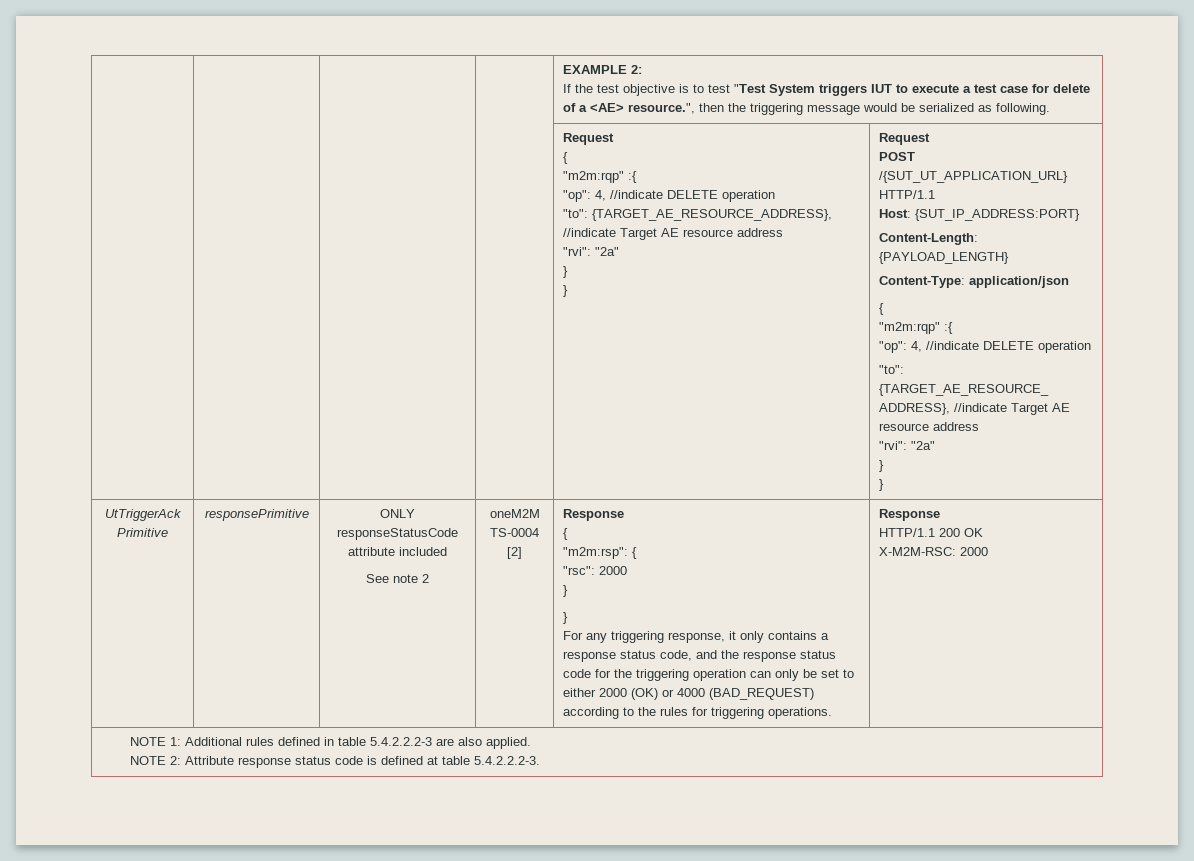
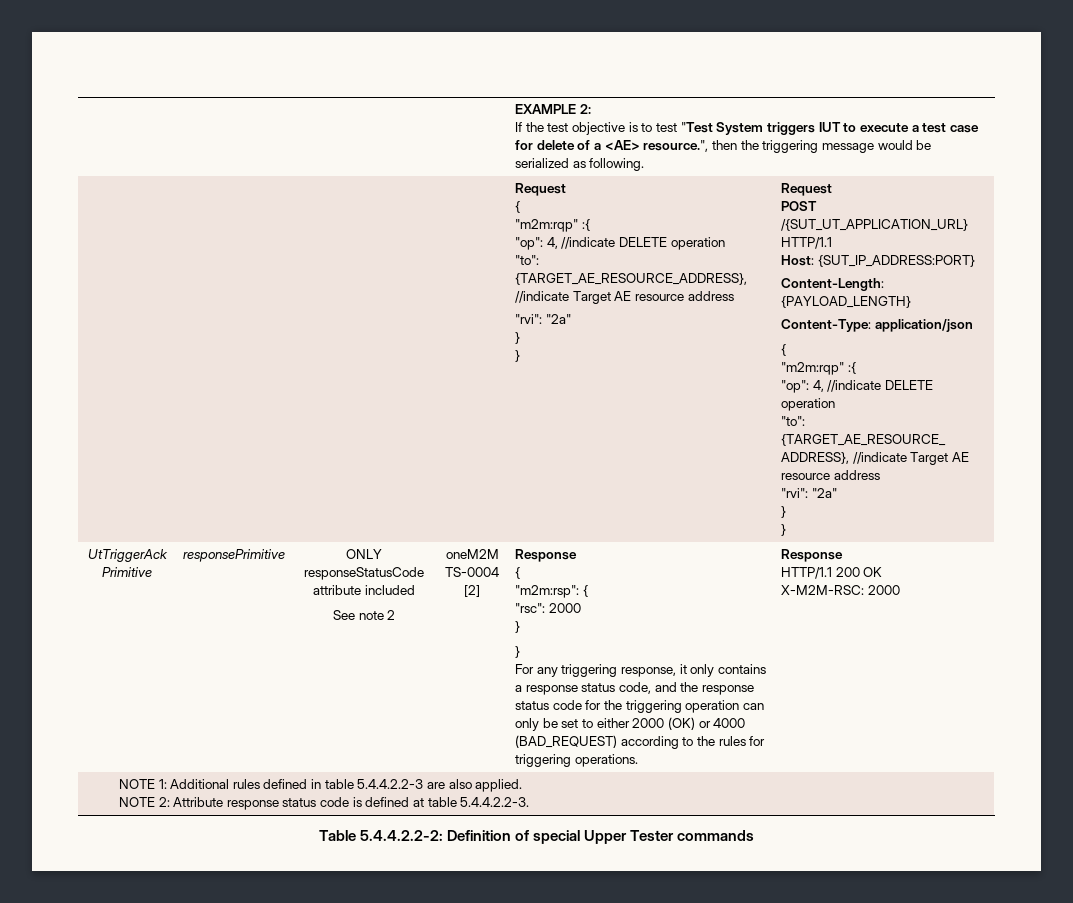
- NOTE 1: Additional rules defined in table 5.4.2.2.2-3 are also applied.
- NOTE 2: Attribute response status code is defined at table 5.4.2.2.2-3.
+ NOTE 1: Additional rules defined in table 5.4.4.2.2-3 are also applied.
+ NOTE 2: Attribute response status code is defined at table 5.4.4.2.2-3.
+ Table 5.4.4.2.2-2: Definition of special Upper Tester commands

